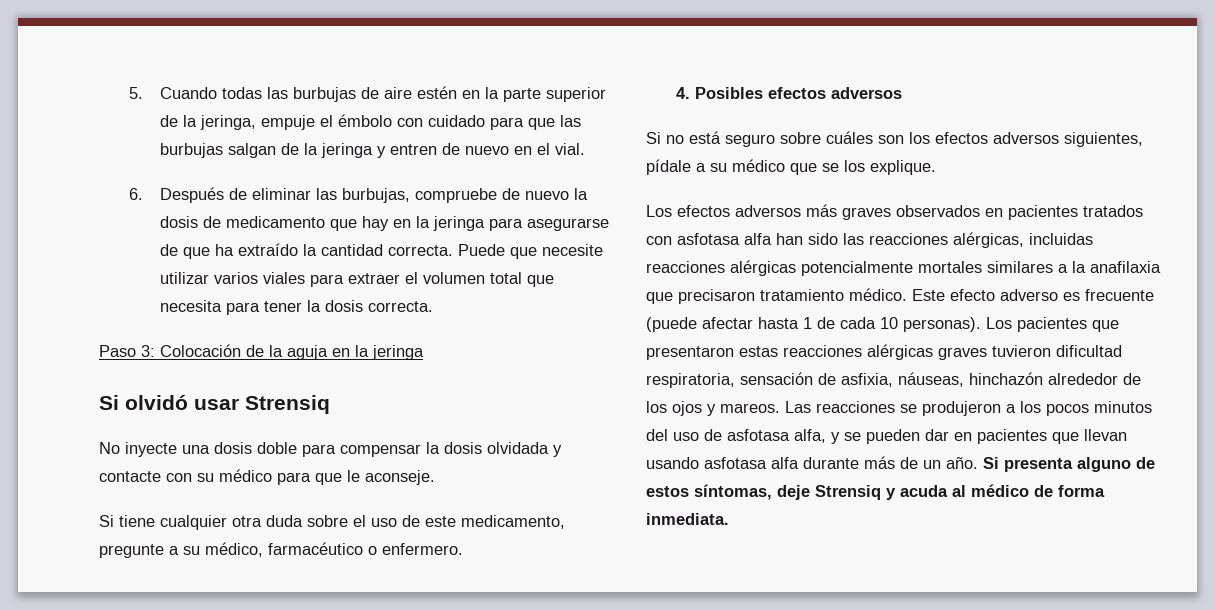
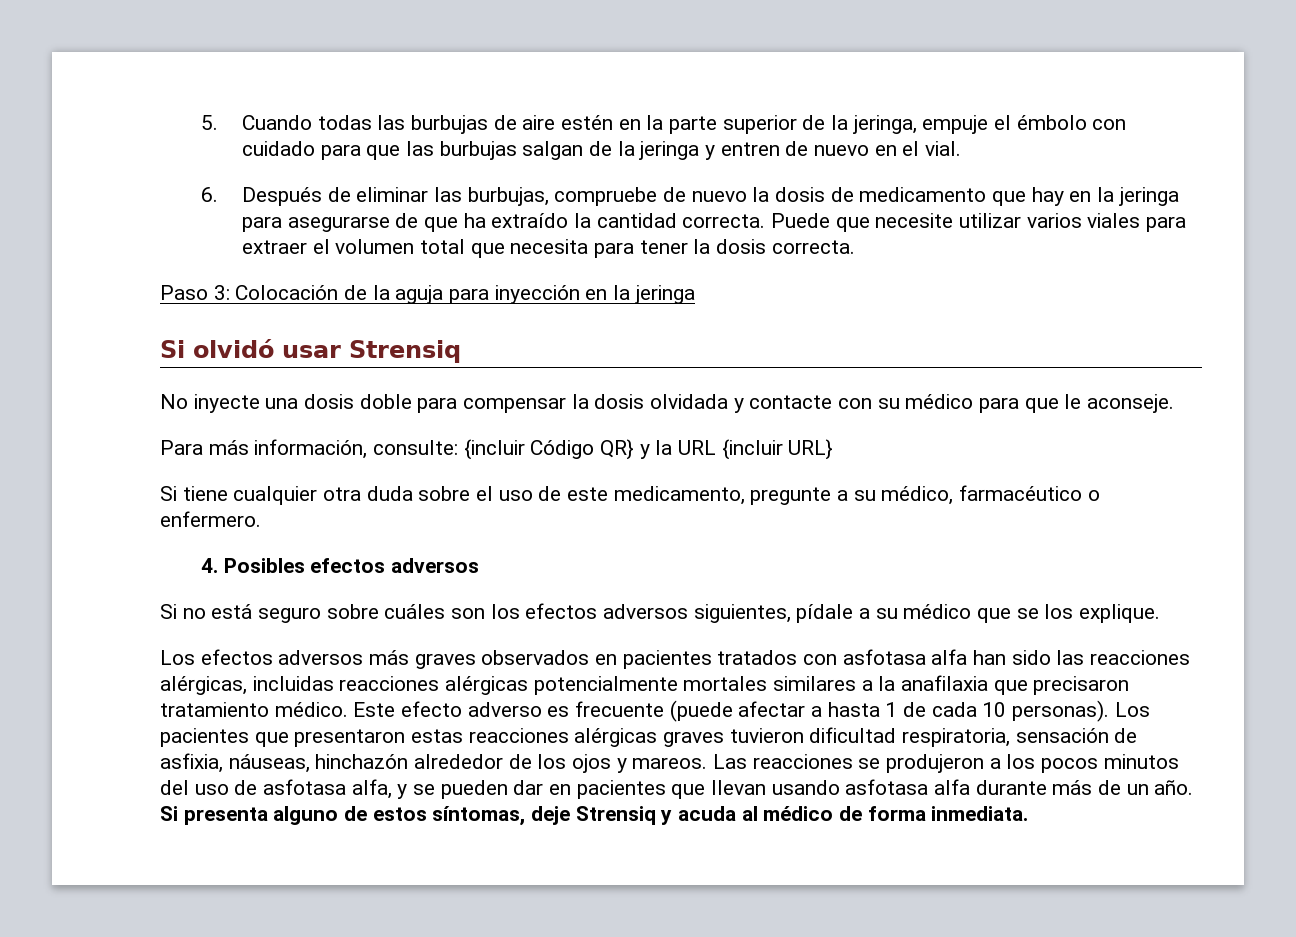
- Paso 3: Colocación de la aguja en la jeringa
+ Paso 3: Colocación de la aguja para inyección en la jeringa
+ Para más información, consulte: {incluir Código QR} y la URL {incluir URL}
- Este efecto adverso es frecuente (puede afectar hasta 1 de cada 10 personas).
+ Este efecto adverso es frecuente (puede afectar a hasta 1 de cada 10 personas).

